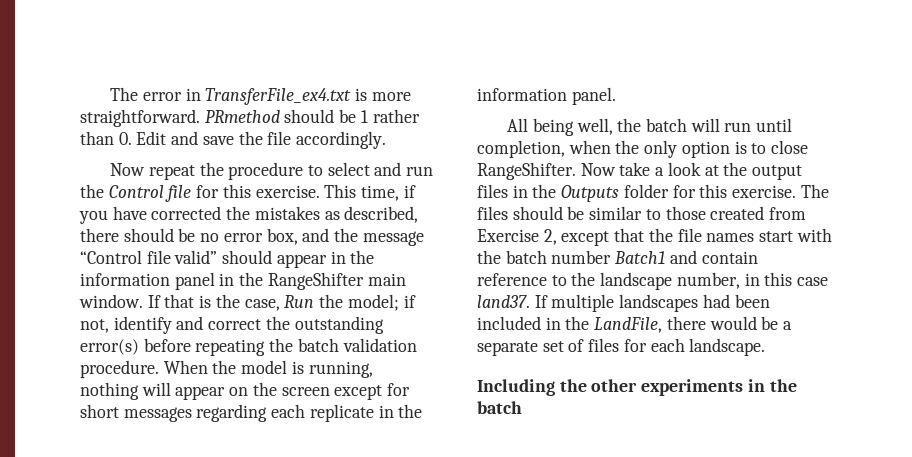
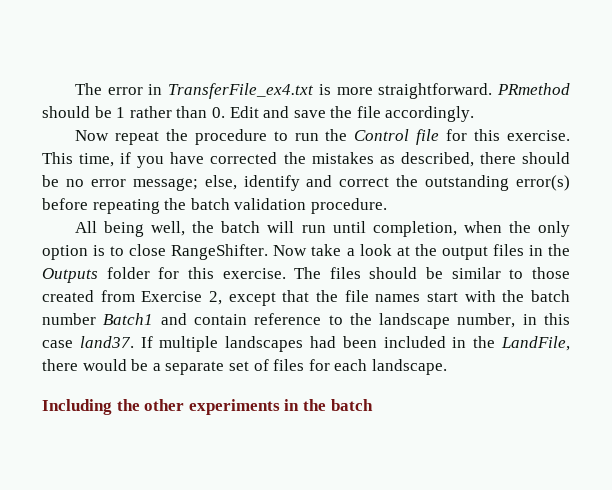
- Now repeat the procedure to select and run the Control file for this exercise.
+ Now repeat the procedure to run the Control file for this exercise.
- This time, if you have corrected the mistakes as described, there should be no error box, and the message “Control file valid” should appear in the information panel in the RangeShifter main window. If that is the case, Run the model; if not, identify and correct the outstanding error(s) before repeating the batch validation procedure. When the model is running, nothing will appear on the screen except for short messages regarding each replicate in the information panel.
+ This time, if you have corrected the mistakes as described, there should be no error message; else, identify and correct the outstanding error(s) before repeating the batch validation procedure.

